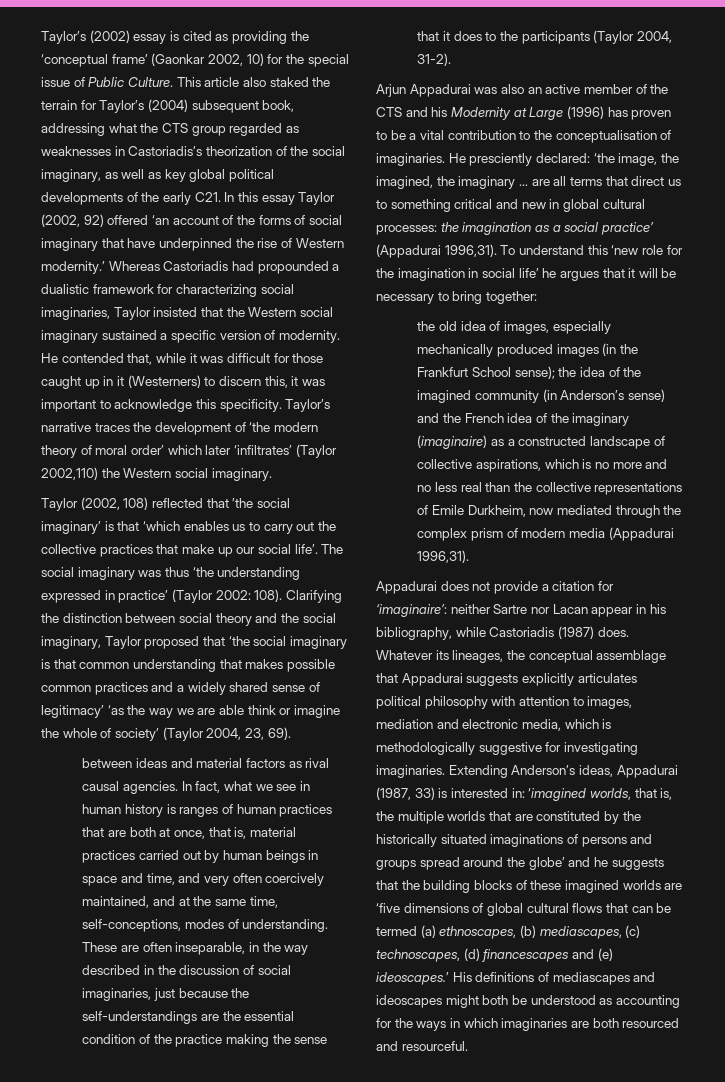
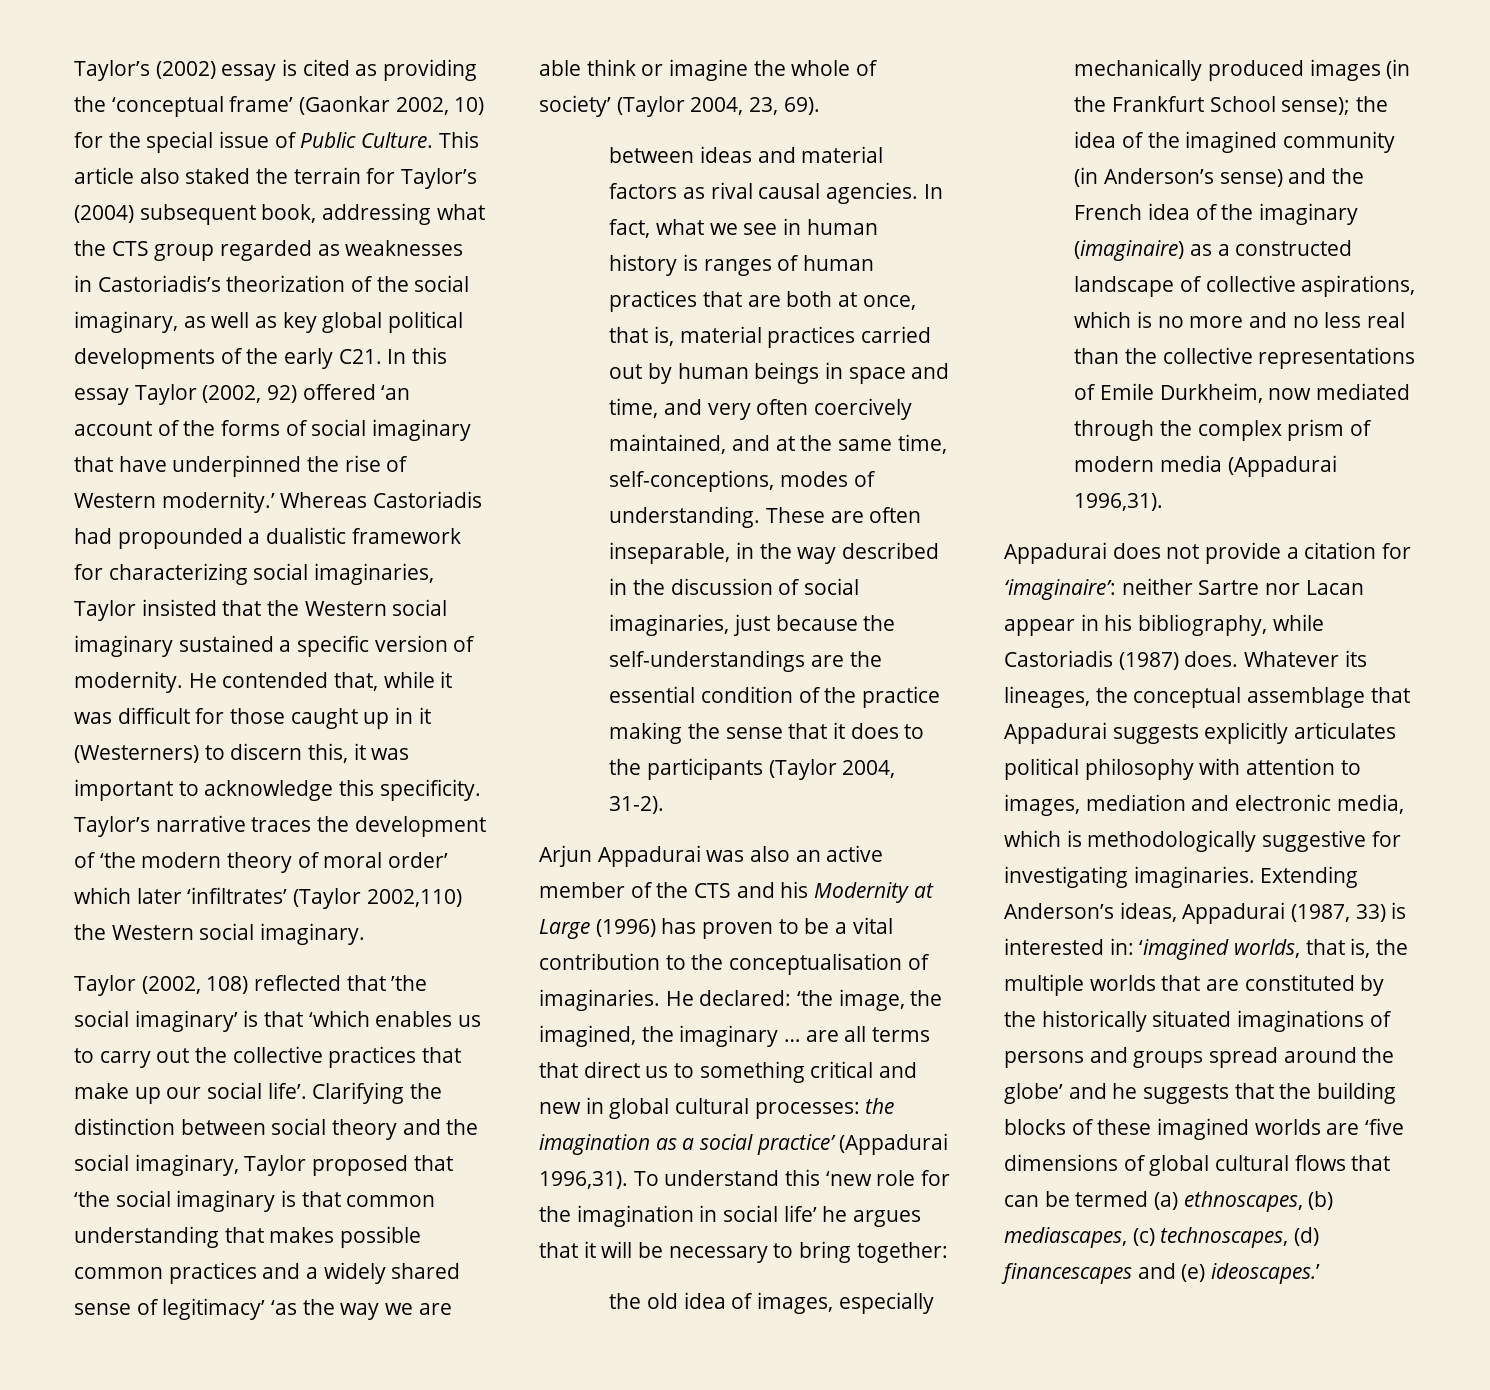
- The social imaginary was thus ‘the understanding expressed in practice’ (Taylor 2002: 108).
- He presciently declared: ‘the image, the imagined, the imaginary … are all terms that direct us to something critical and new in global cultural processes: the imagination as a social practice’ (Appadurai 1996,31).
+ He declared: ‘the image, the imagined, the imaginary … are all terms that direct us to something critical and new in global cultural processes: the imagination as a social practice’ (Appadurai 1996,31).
- His definitions of mediascapes and ideoscapes might both be understood as accounting for the ways in which imaginaries are both resourced and resourceful.

